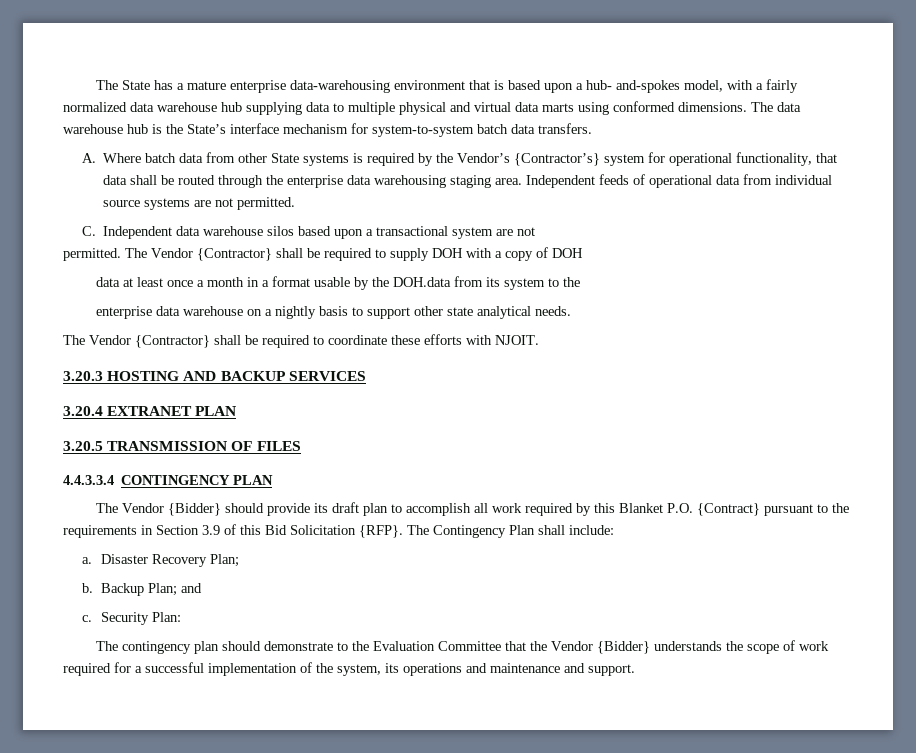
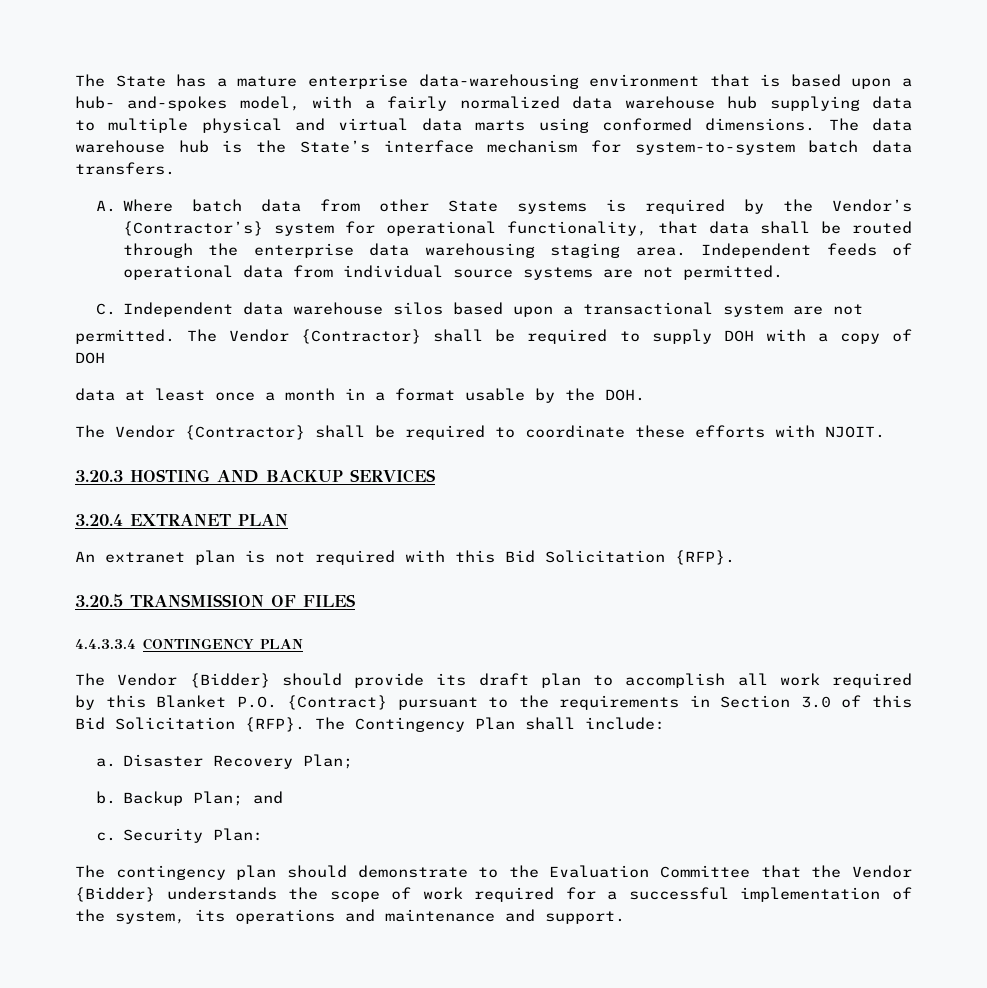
- data at least once a month in a format usable by the DOH.data from its system to the
- enterprise data warehouse on a nightly basis to support other state analytical needs.
+ data at least once a month in a format usable by the DOH.
+ An extranet plan is not required with this Bid Solicitation {RFP}.
- The Vendor {Bidder} should provide its draft plan to accomplish all work required by this Blanket P.O. {Contract} pursuant to the requirements in Section 3.9 of this Bid Solicitation {RFP}.
+ The Vendor {Bidder} should provide its draft plan to accomplish all work required by this Blanket P.O. {Contract} pursuant to the requirements in Section 3.0 of this Bid Solicitation {RFP}.

